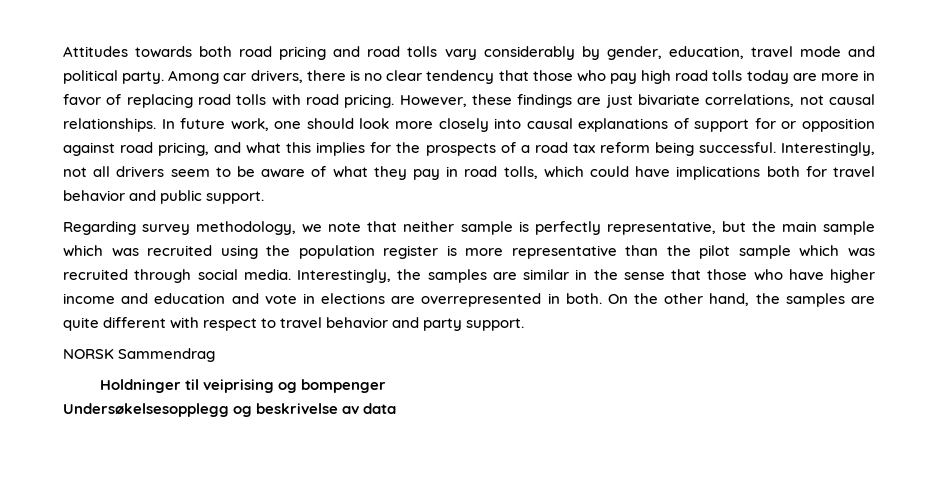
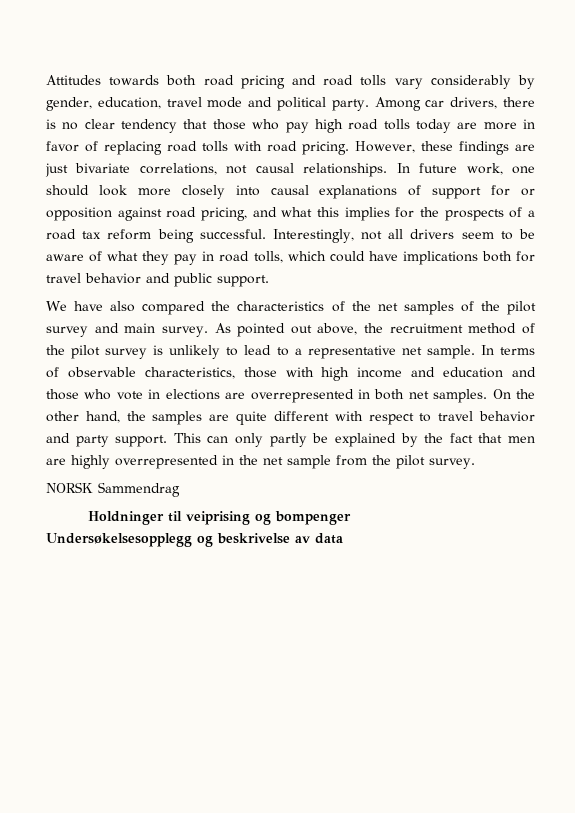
- Regarding survey methodology, we note that neither sample is perfectly representative, but the main sample which was recruited using the population register is more representative than the pilot sample which was recruited through social media. Interestingly, the samples are similar in the sense that those who have higher income and education and vote in elections are overrepresented in both.
+ We have also compared the characteristics of the net samples of the pilot survey and main survey. As pointed out above, the recruitment method of the pilot survey is unlikely to lead to a representative net sample. In terms of observable characteristics, those with high income and education and those who vote in elections are overrepresented in both net samples.
+ This can only partly be explained by the fact that men are highly overrepresented in the net sample from the pilot survey.

